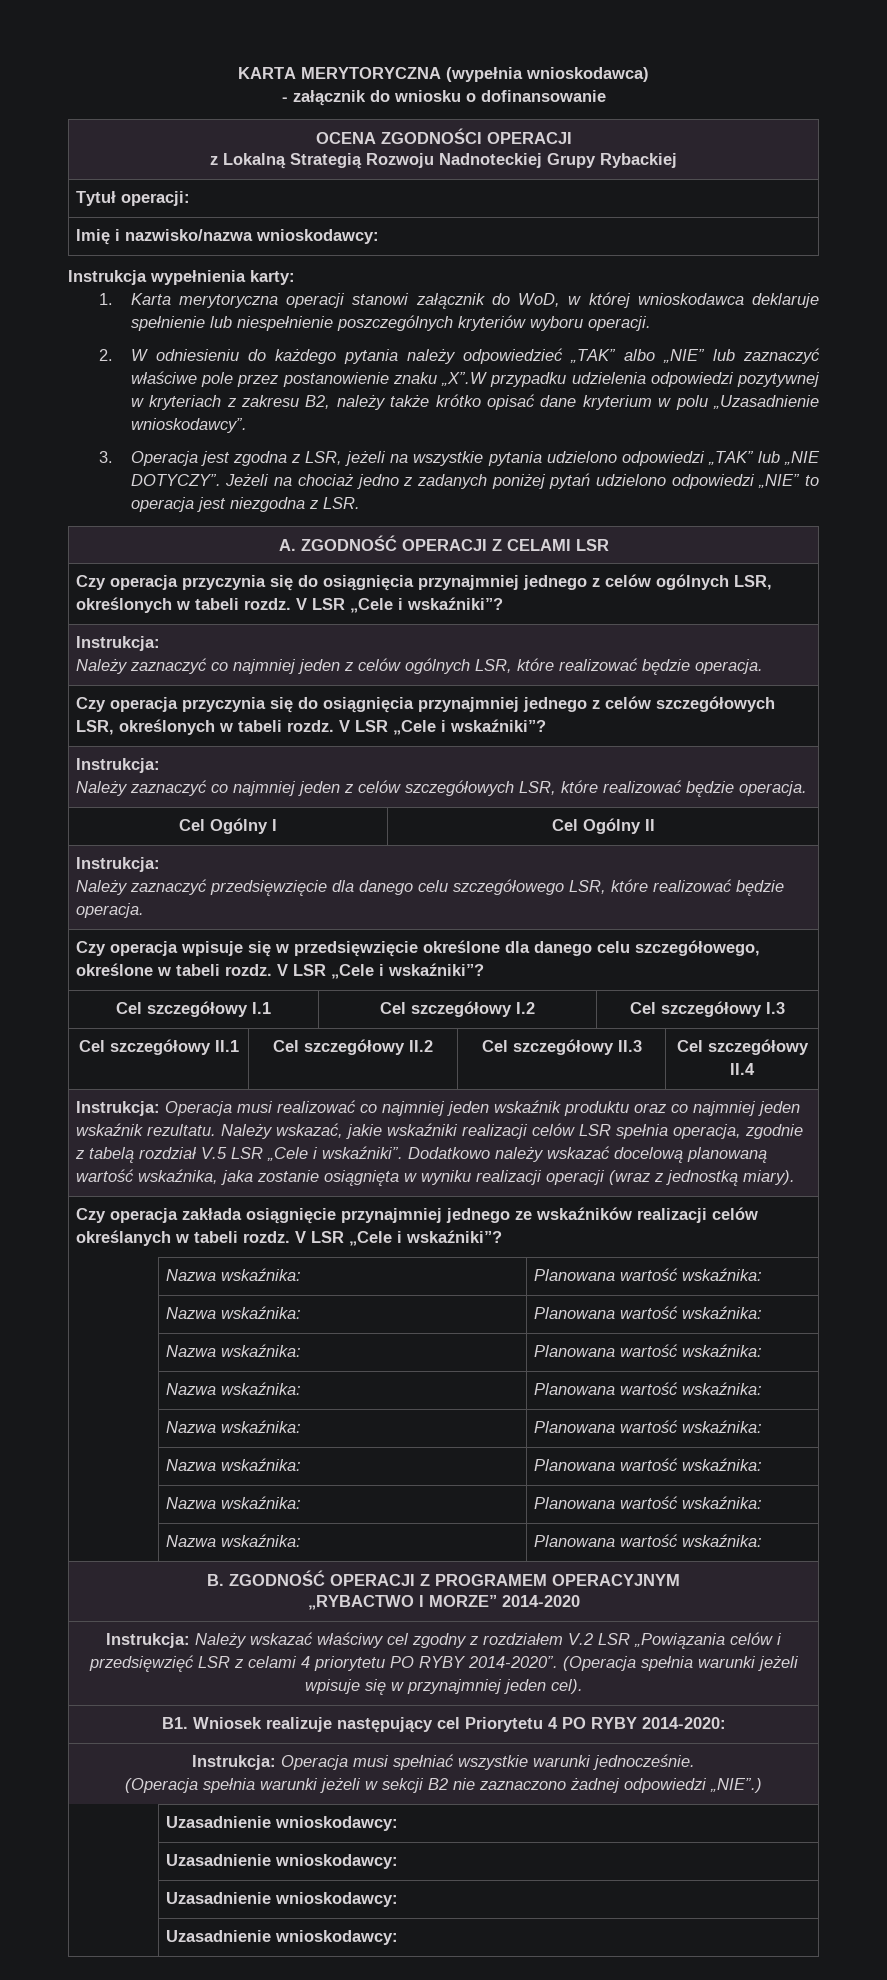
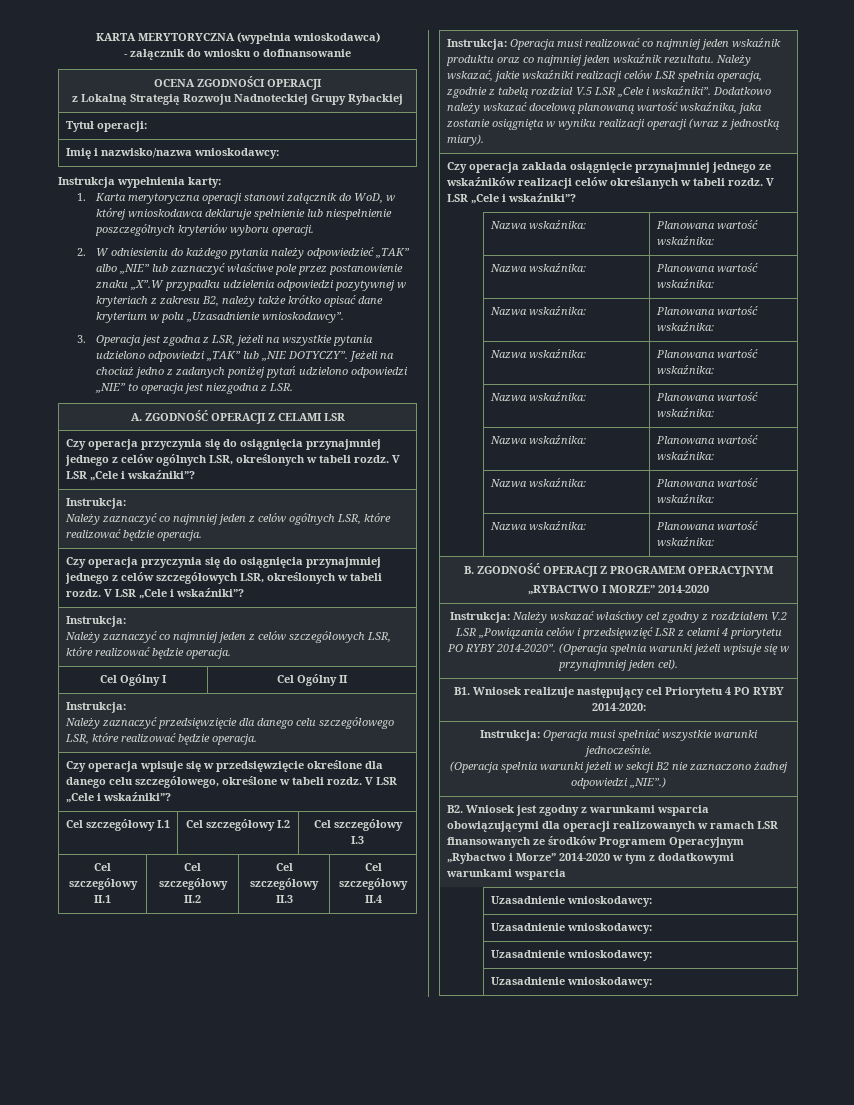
+ B2. Wniosek jest zgodny z warunkami wsparcia obowiązującymi dla operacji realizowanych w ramach LSR finansowanych ze środków Programem Operacyjnym „Rybactwo i Morze” 2014-2020 w tym z dodatkowymi warunkami wsparcia

